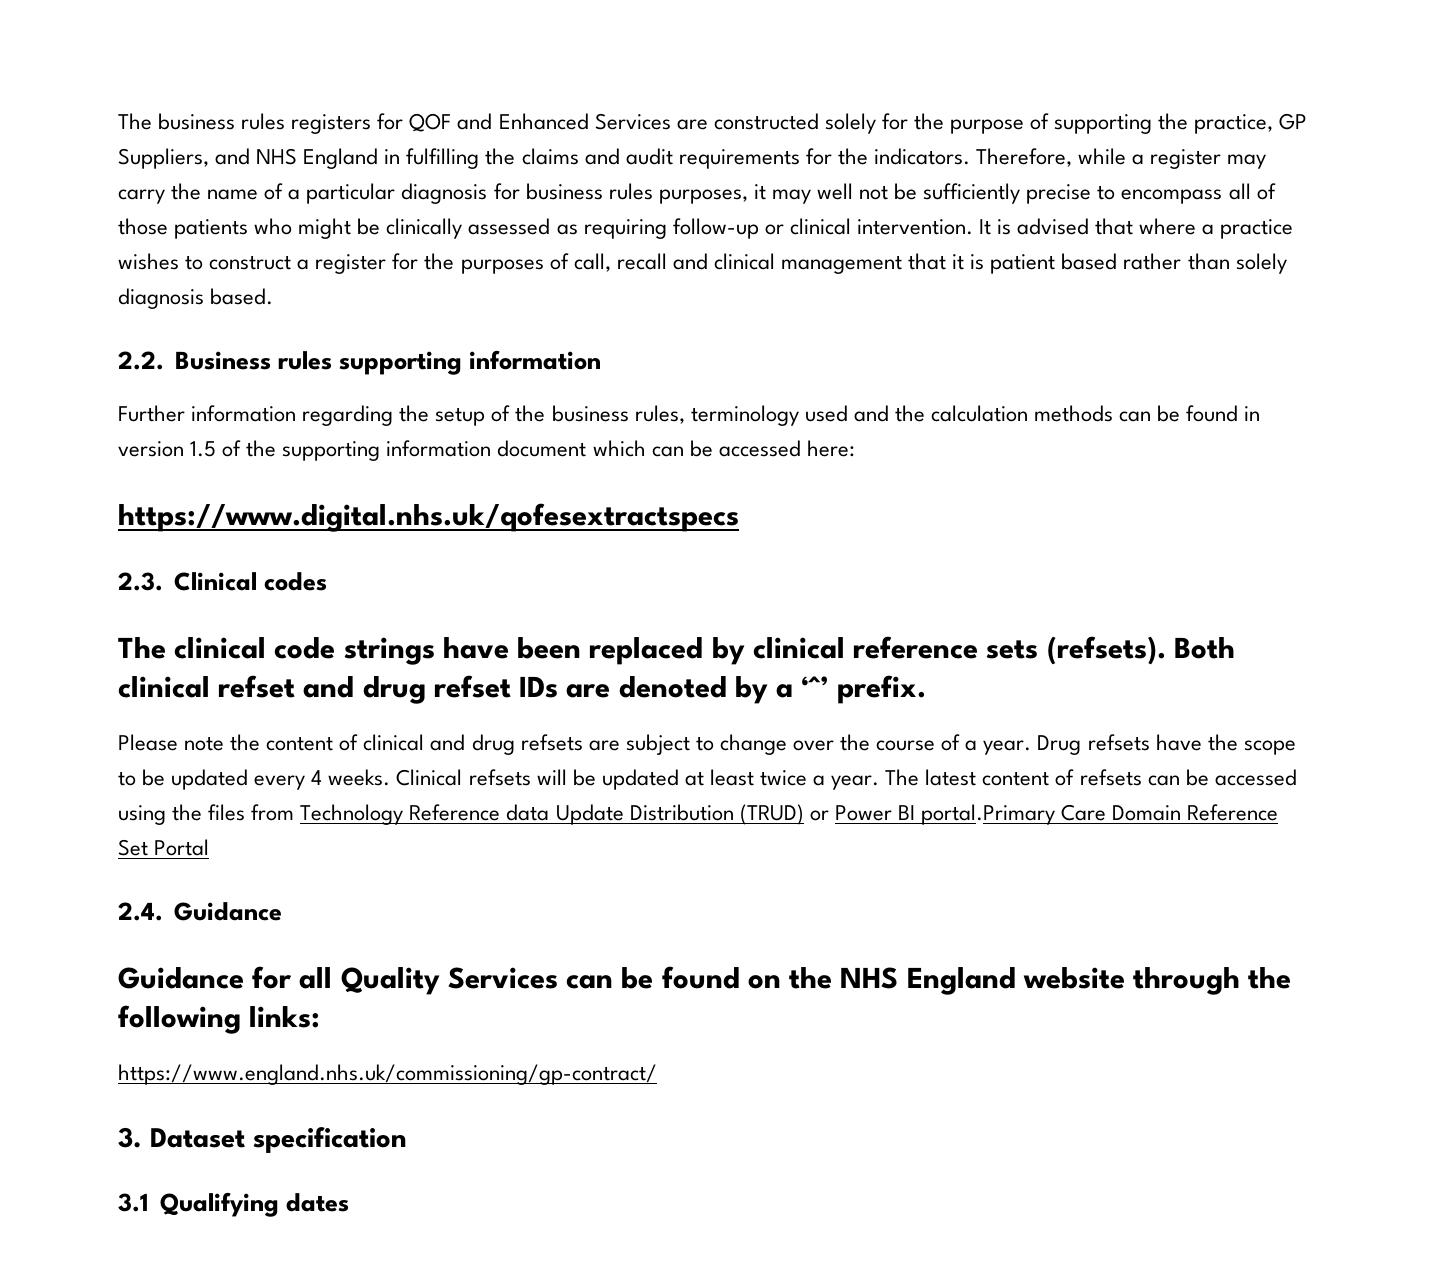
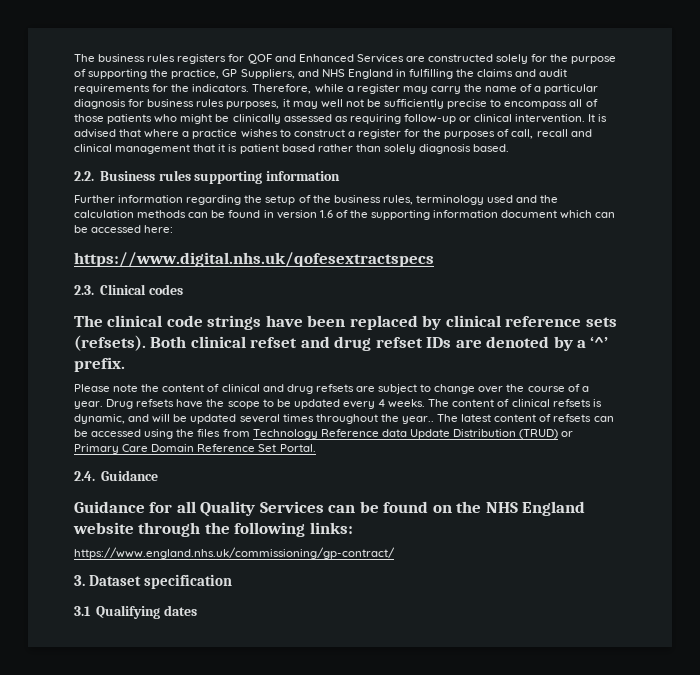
- Further information regarding the setup of the business rules, terminology used and the calculation methods can be found in version 1.5 of the supporting information document which can be accessed here:
+ Further information regarding the setup of the business rules, terminology used and the calculation methods can be found in version 1.6 of the supporting information document which can be accessed here:
- Clinical refsets will be updated at least twice a year.
+ The content of clinical refsets is dynamic, and will be updated several times throughout the year..
- The latest content of refsets can be accessed using the files from Technology Reference data Update Distribution (TRUD) or Power BI portal.Primary Care Domain Reference Set Portal
+ The latest content of refsets can be accessed using the files from Technology Reference data Update Distribution (TRUD) or Primary Care Domain Reference Set Portal.

